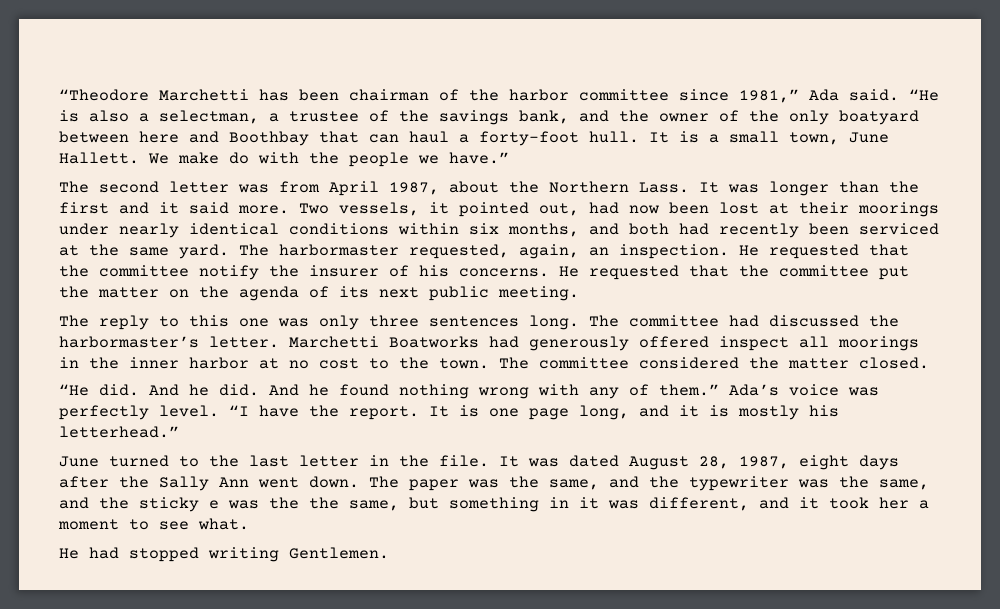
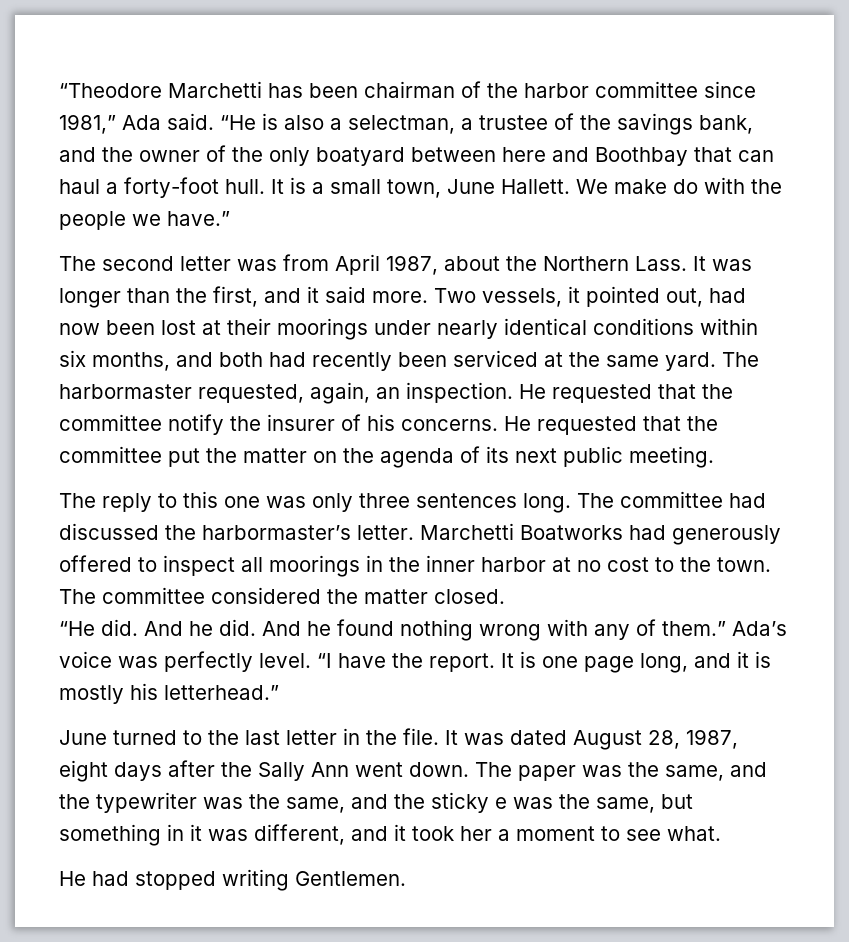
- It was longer than the first and it said more.
+ It was longer than the first, and it said more.
- Marchetti Boatworks had generously offered inspect all moorings in the inner harbor at no cost to the town.
+ Marchetti Boatworks had generously offered to inspect all moorings in the inner harbor at no cost to the town.
- The paper was the same, and the typewriter was the same, and the sticky e was the the same, but something in it was different, and it took her a moment to see what.
+ The paper was the same, and the typewriter was the same, and the sticky e was the same, but something in it was different, and it took her a moment to see what.

